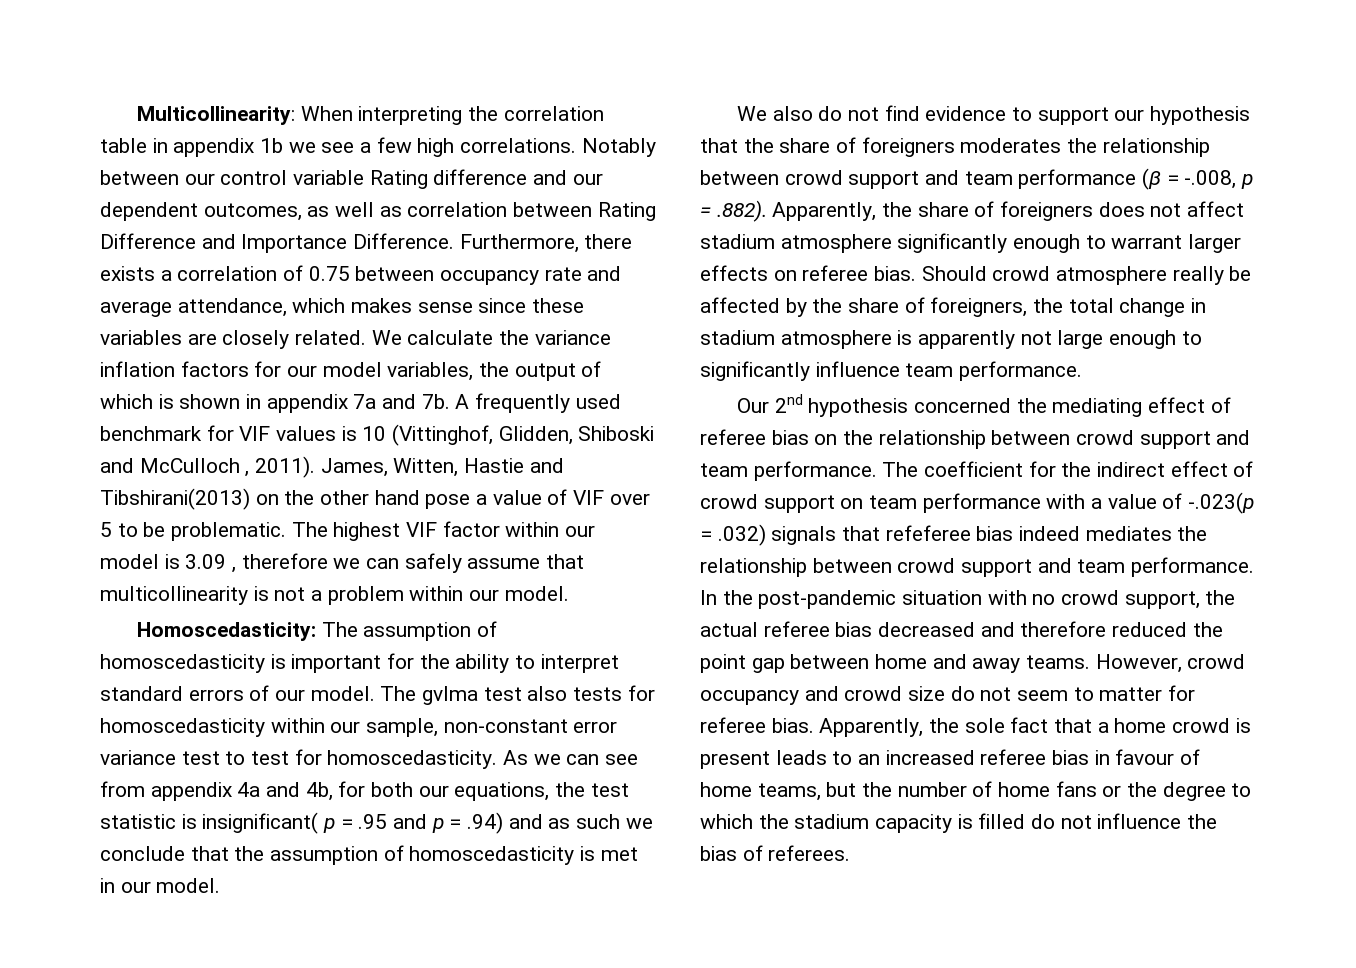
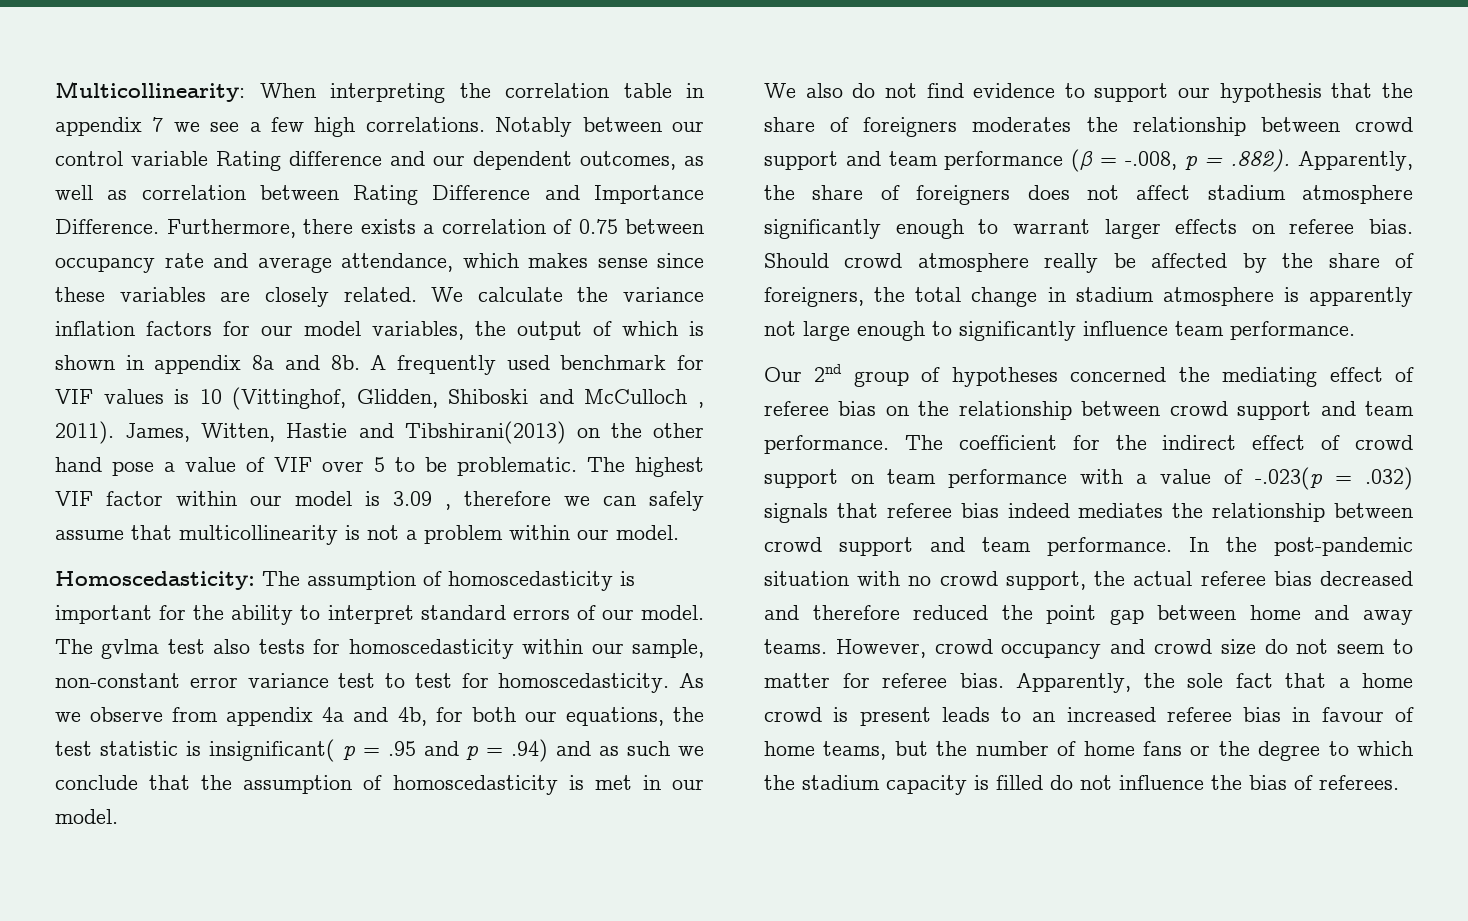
- Multicollinearity: When interpreting the correlation table in appendix 1b we see a few high correlations.
+ Multicollinearity: When interpreting the correlation table in appendix 7 we see a few high correlations.
- We calculate the variance inflation factors for our model variables, the output of which is shown in appendix 7a and 7b.
+ We calculate the variance inflation factors for our model variables, the output of which is shown in appendix 8a and 8b.
- As we can see from appendix 4a and 4b, for both our equations, the test statistic is insignificant( p = .95 and p = .94) and as such we conclude that the assumption of homoscedasticity is met in our model.
+ As we observe from appendix 4a and 4b, for both our equations, the test statistic is insignificant( p = .95 and p = .94) and as such we conclude that the assumption of homoscedasticity is met in our model.
- Our 2nd hypothesis concerned the mediating effect of referee bias on the relationship between crowd support and team performance.
+ Our 2nd group of hypotheses concerned the mediating effect of referee bias on the relationship between crowd support and team performance.
- The coefficient for the indirect effect of crowd support on team performance with a value of -.023(p = .032) signals that refeferee bias indeed mediates the relationship between crowd support and team performance.
+ The coefficient for the indirect effect of crowd support on team performance with a value of -.023(p = .032) signals that referee bias indeed mediates the relationship between crowd support and team performance.

